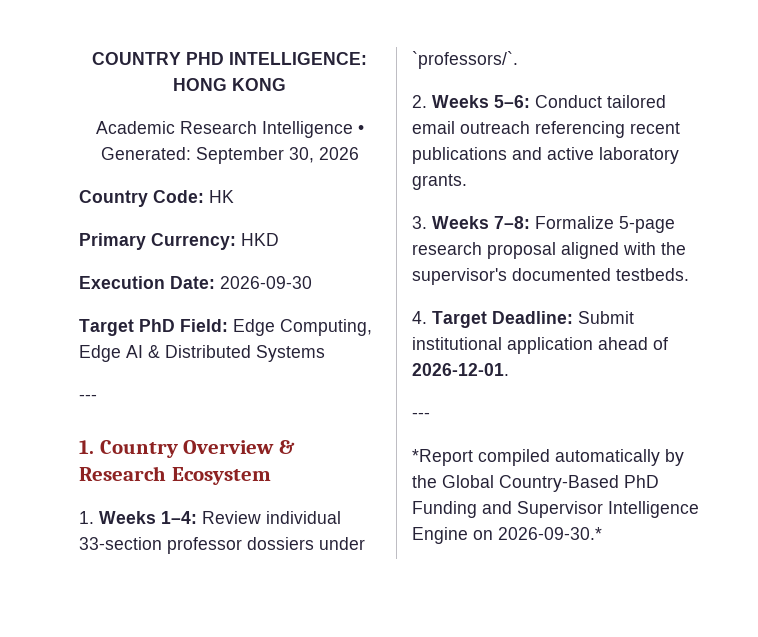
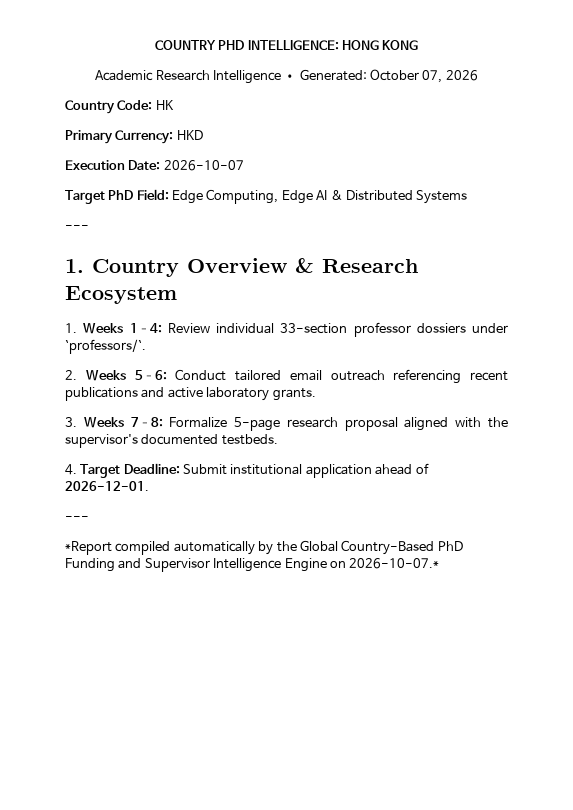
- Academic Research Intelligence • Generated: September 30, 2026
+ Academic Research Intelligence • Generated: October 07, 2026
- Execution Date: 2026-09-30
+ Execution Date: 2026-10-07
- *Report compiled automatically by the Global Country-Based PhD Funding and Supervisor Intelligence Engine on 2026-09-30.*
+ *Report compiled automatically by the Global Country-Based PhD Funding and Supervisor Intelligence Engine on 2026-10-07.*

